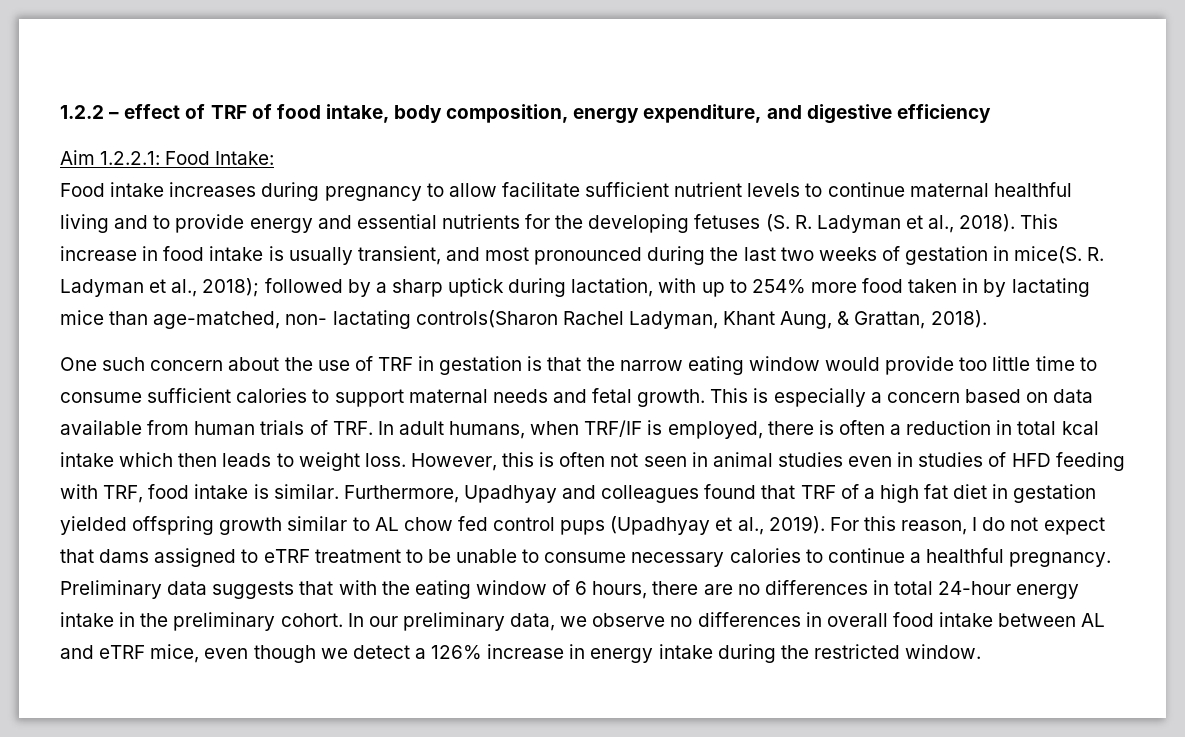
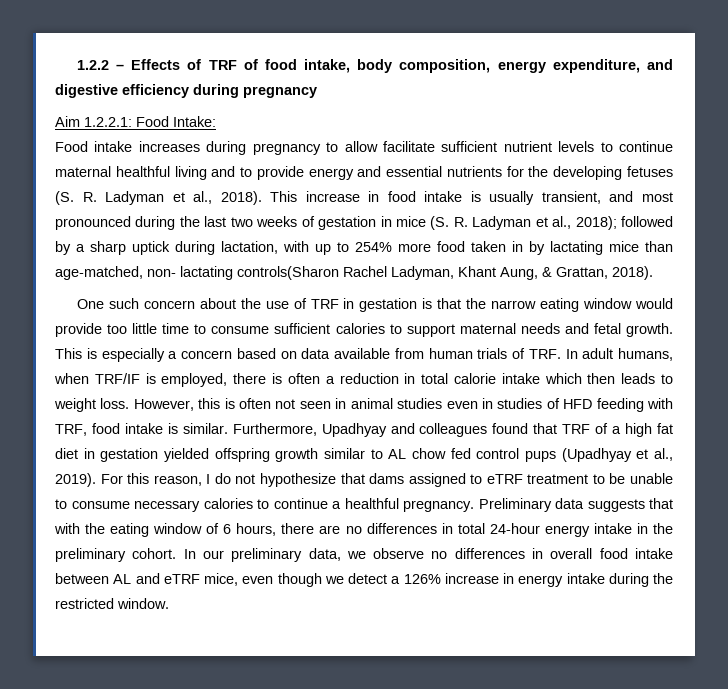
- 1.2.2 – effect of TRF of food intake, body composition, energy expenditure, and digestive efficiency
+ 1.2.2 – Effects of TRF of food intake, body composition, energy expenditure, and digestive efficiency during pregnancy
- This increase in food intake is usually transient, and most pronounced during the last two weeks of gestation in mice(S. R. Ladyman et al., 2018); followed by a sharp uptick during lactation, with up to 254% more food taken in by lactating mice than age-matched, non- lactating controls(Sharon Rachel Ladyman, Khant Aung, & Grattan, 2018).
+ This increase in food intake is usually transient, and most pronounced during the last two weeks of gestation in mice (S. R. Ladyman et al., 2018); followed by a sharp uptick during lactation, with up to 254% more food taken in by lactating mice than age-matched, non- lactating controls(Sharon Rachel Ladyman, Khant Aung, & Grattan, 2018).
- This is especially a concern based on data available from human trials of TRF. In adult humans, when TRF/IF is employed, there is often a reduction in total kcal intake which then leads to weight loss.
+ This is especially a concern based on data available from human trials of TRF. In adult humans, when TRF/IF is employed, there is often a reduction in total calorie intake which then leads to weight loss.
- For this reason, I do not expect that dams assigned to eTRF treatment to be unable to consume necessary calories to continue a healthful pregnancy.
+ For this reason, I do not hypothesize that dams assigned to eTRF treatment to be unable to consume necessary calories to continue a healthful pregnancy.

